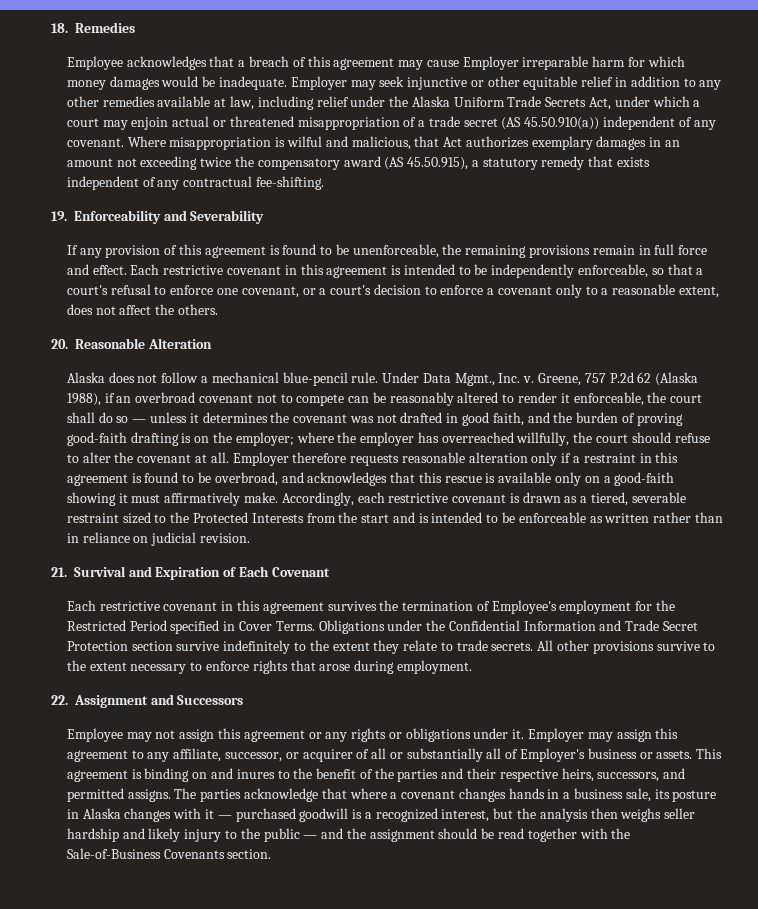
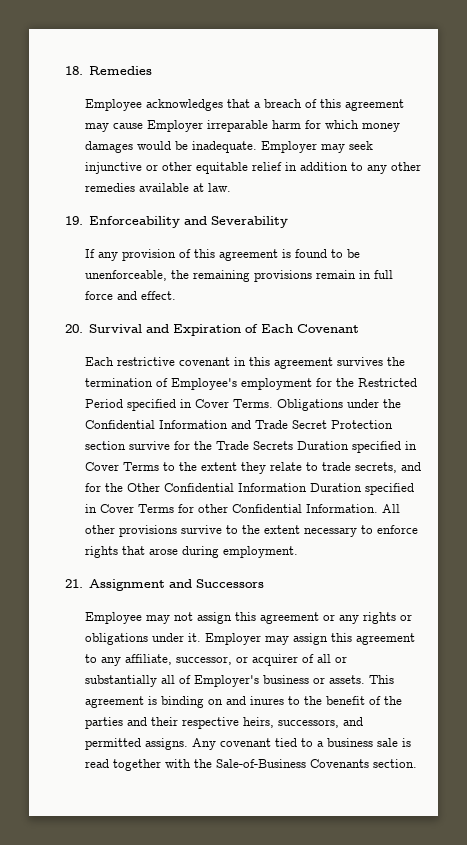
- Employer may seek injunctive or other equitable relief in addition to any other remedies available at law, including relief under the Alaska Uniform Trade Secrets Act, under which a court may enjoin actual or threatened misappropriation of a trade secret (AS 45.50.910(a)) independent of any covenant. Where misappropriation is wilful and malicious, that Act authorizes exemplary damages in an amount not exceeding twice the compensatory award (AS 45.50.915), a statutory remedy that exists independent of any contractual fee-shifting.
+ Employer may seek injunctive or other equitable relief in addition to any other remedies available at law.
- If any provision of this agreement is found to be unenforceable, the remaining provisions remain in full force and effect. Each restrictive covenant in this agreement is intended to be independently enforceable, so that a court's refusal to enforce one covenant, or a court's decision to enforce a covenant only to a reasonable extent, does not affect the others.
- 20. Reasonable Alteration
- Alaska does not follow a mechanical blue-pencil rule. Under Data Mgmt., Inc. v. Greene, 757 P.2d 62 (Alaska 1988), if an overbroad covenant not to compete can be reasonably altered to render it enforceable, the court shall do so — unless it determines the covenant was not drafted in good faith, and the burden of proving good-faith drafting is on the employer; where the employer has overreached willfully, the court should refuse to alter the covenant at all. Employer therefore requests reasonable alteration only if a restraint in this agreement is found to be overbroad, and acknowledges that this rescue is available only on a good-faith showing it must affirmatively make. Accordingly, each restrictive covenant is drawn as a tiered, severable restraint sized to the Protected Interests from the start and is intended to be enforceable as written rather than in reliance on judicial revision.
- 21. Survival and Expiration of Each Covenant
+ If any provision of this agreement is found to be unenforceable, the remaining provisions remain in full force and effect.
+ 20. Survival and Expiration of Each Covenant
- Obligations under the Confidential Information and Trade Secret Protection section survive indefinitely to the extent they relate to trade secrets.
+ Obligations under the Confidential Information and Trade Secret Protection section survive for the Trade Secrets Duration specified in Cover Terms to the extent they relate to trade secrets, and for the Other Confidential Information Duration specified in Cover Terms for other Confidential Information.
- 22. Assignment and Successors
+ 21. Assignment and Successors
- The parties acknowledge that where a covenant changes hands in a business sale, its posture in Alaska changes with it — purchased goodwill is a recognized interest, but the analysis then weighs seller hardship and likely injury to the public — and the assignment should be read together with the Sale-of-Business Covenants section.
+ Any covenant tied to a business sale is read together with the Sale-of-Business Covenants section.

